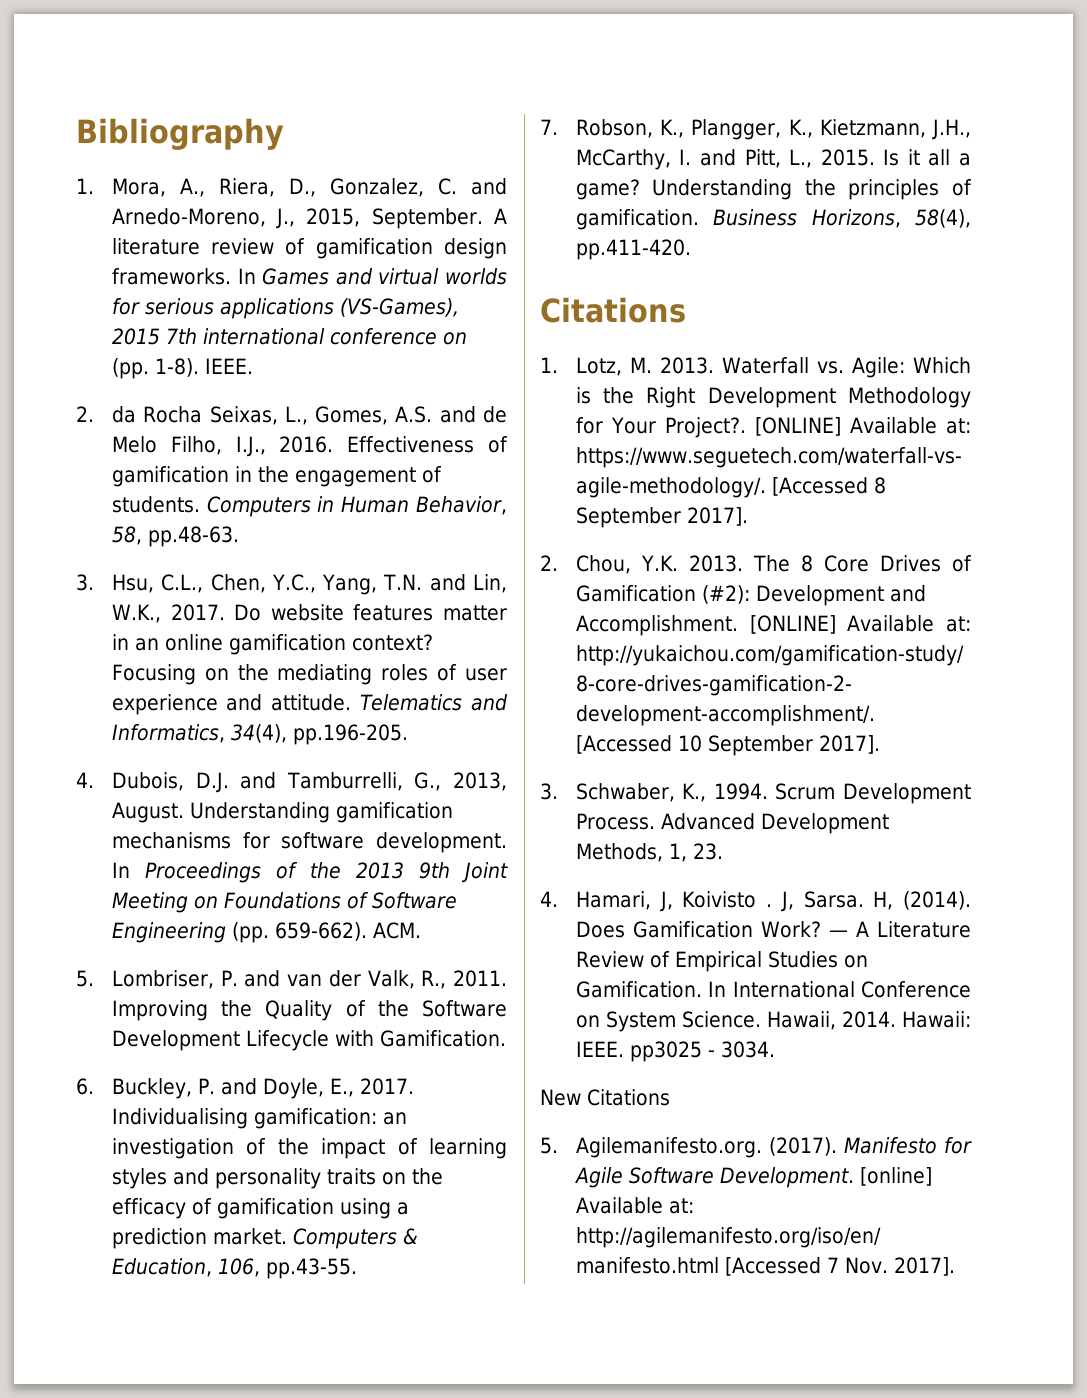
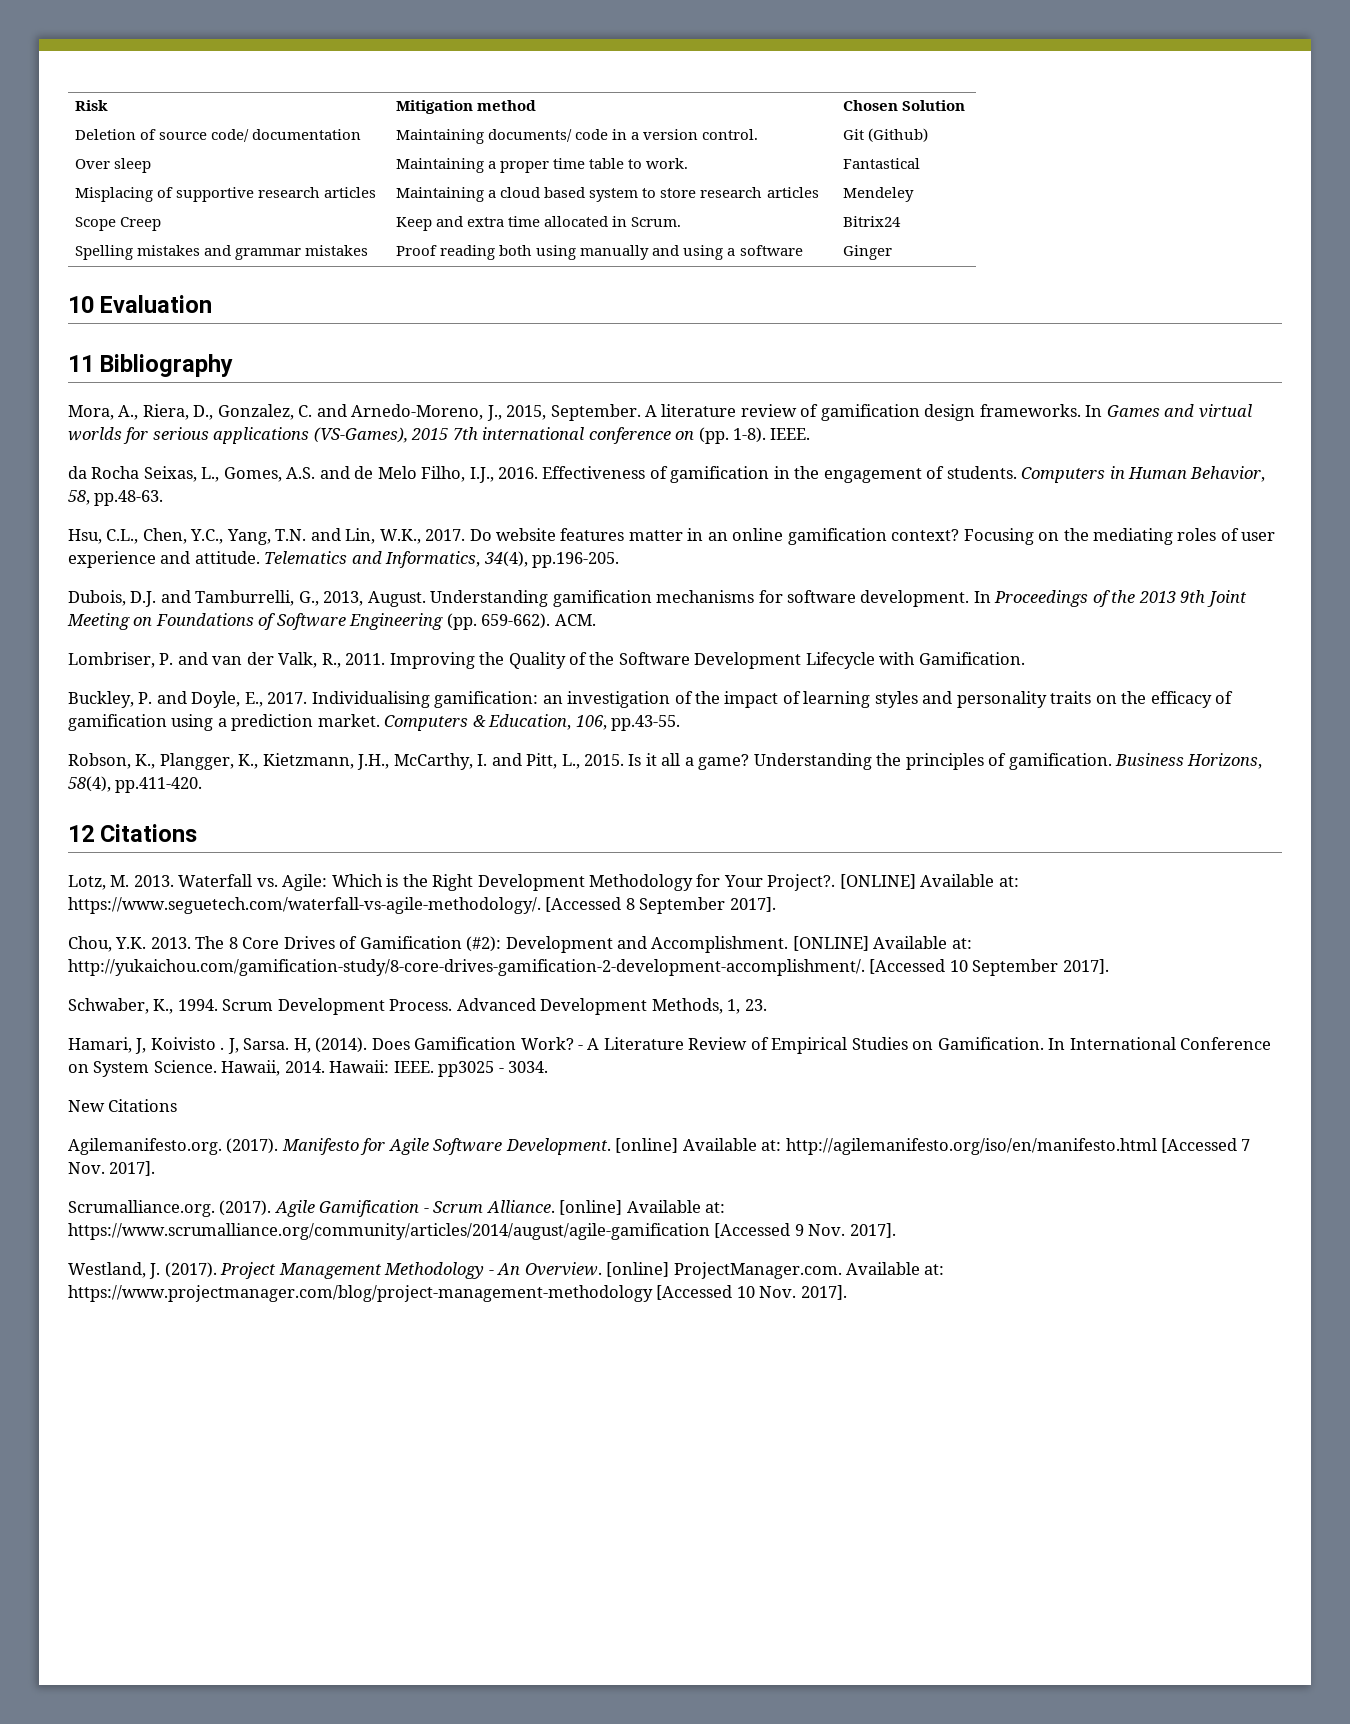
- Bibliography
+ Risk | Mitigation method | Chosen Solution
+ Deletion of source code/ documentation | Maintaining documents/ code in a version control. | Git (Github)
+ Over sleep | Maintaining a proper time table to work. | Fantastical
+ Misplacing of supportive research articles | Maintaining a cloud based system to store research articles | Mendeley
+ Scope Creep | Keep and extra time allocated in Scrum. | Bitrix24
+ Spelling mistakes and grammar mistakes | Proof reading both using manually and using a software | Ginger
+ 10 Evaluation
+ 11 Bibliography
- 1. Mora, A., Riera, D., Gonzalez, C. and Arnedo-Moreno, J., 2015, September.
+ Mora, A., Riera, D., Gonzalez, C. and Arnedo-Moreno, J., 2015, September.
- 2. da Rocha Seixas, L., Gomes, A.S. and de Melo Filho, I.J., 2016.
+ da Rocha Seixas, L., Gomes, A.S. and de Melo Filho, I.J., 2016.
- 3. Hsu, C.L., Chen, Y.C., Yang, T.N. and Lin, W.K., 2017.
+ Hsu, C.L., Chen, Y.C., Yang, T.N. and Lin, W.K., 2017.
- 4. Dubois, D.J. and Tamburrelli, G., 2013, August.
+ Dubois, D.J. and Tamburrelli, G., 2013, August.
- 5. Lombriser, P. and van der Valk, R., 2011.
+ Lombriser, P. and van der Valk, R., 2011.
- 6. Buckley, P. and Doyle, E., 2017.
+ Buckley, P. and Doyle, E., 2017.
- 7. Robson, K., Plangger, K., Kietzmann, J.H., McCarthy, I. and Pitt, L., 2015.
+ Robson, K., Plangger, K., Kietzmann, J.H., McCarthy, I. and Pitt, L., 2015.
  Business Horizons, 58(4), pp.411-420.
- Citations
- 1. Lotz, M. 2013.
+ 12 Citations
+ Lotz, M. 2013.
- 2. Chou, Y.K. 2013.
+ Chou, Y.K. 2013.
- 3. Schwaber, K., 1994.
+ Schwaber, K., 1994.
- 4. Hamari, J, Koivisto .
+ Hamari, J, Koivisto .
- — A Literature Review of Empirical Studies on Gamification.
+ - A Literature Review of Empirical Studies on Gamification.
- 5. Agilemanifesto.org. (2017).
+ Agilemanifesto.org. (2017).
+ Scrumalliance.org. (2017). Agile Gamification - Scrum Alliance. [online] Available at: https://www.scrumalliance.org/community/articles/2014/august/agile-gamification [Accessed 9 Nov. 2017].
+ Westland, J. (2017). Project Management Methodology - An Overview. [online] ProjectManager.com. Available at: https://www.projectmanager.com/blog/project-management-methodology [Accessed 10 Nov. 2017].

